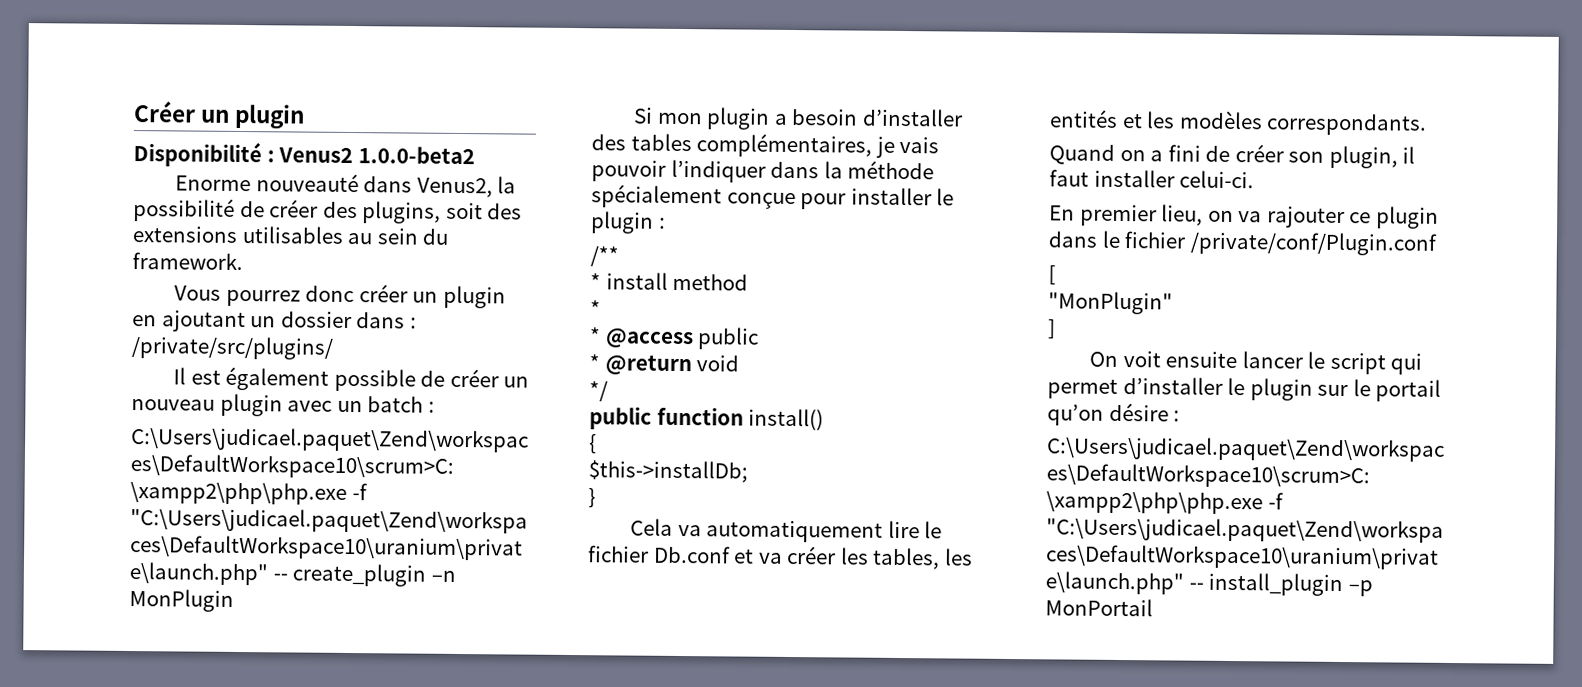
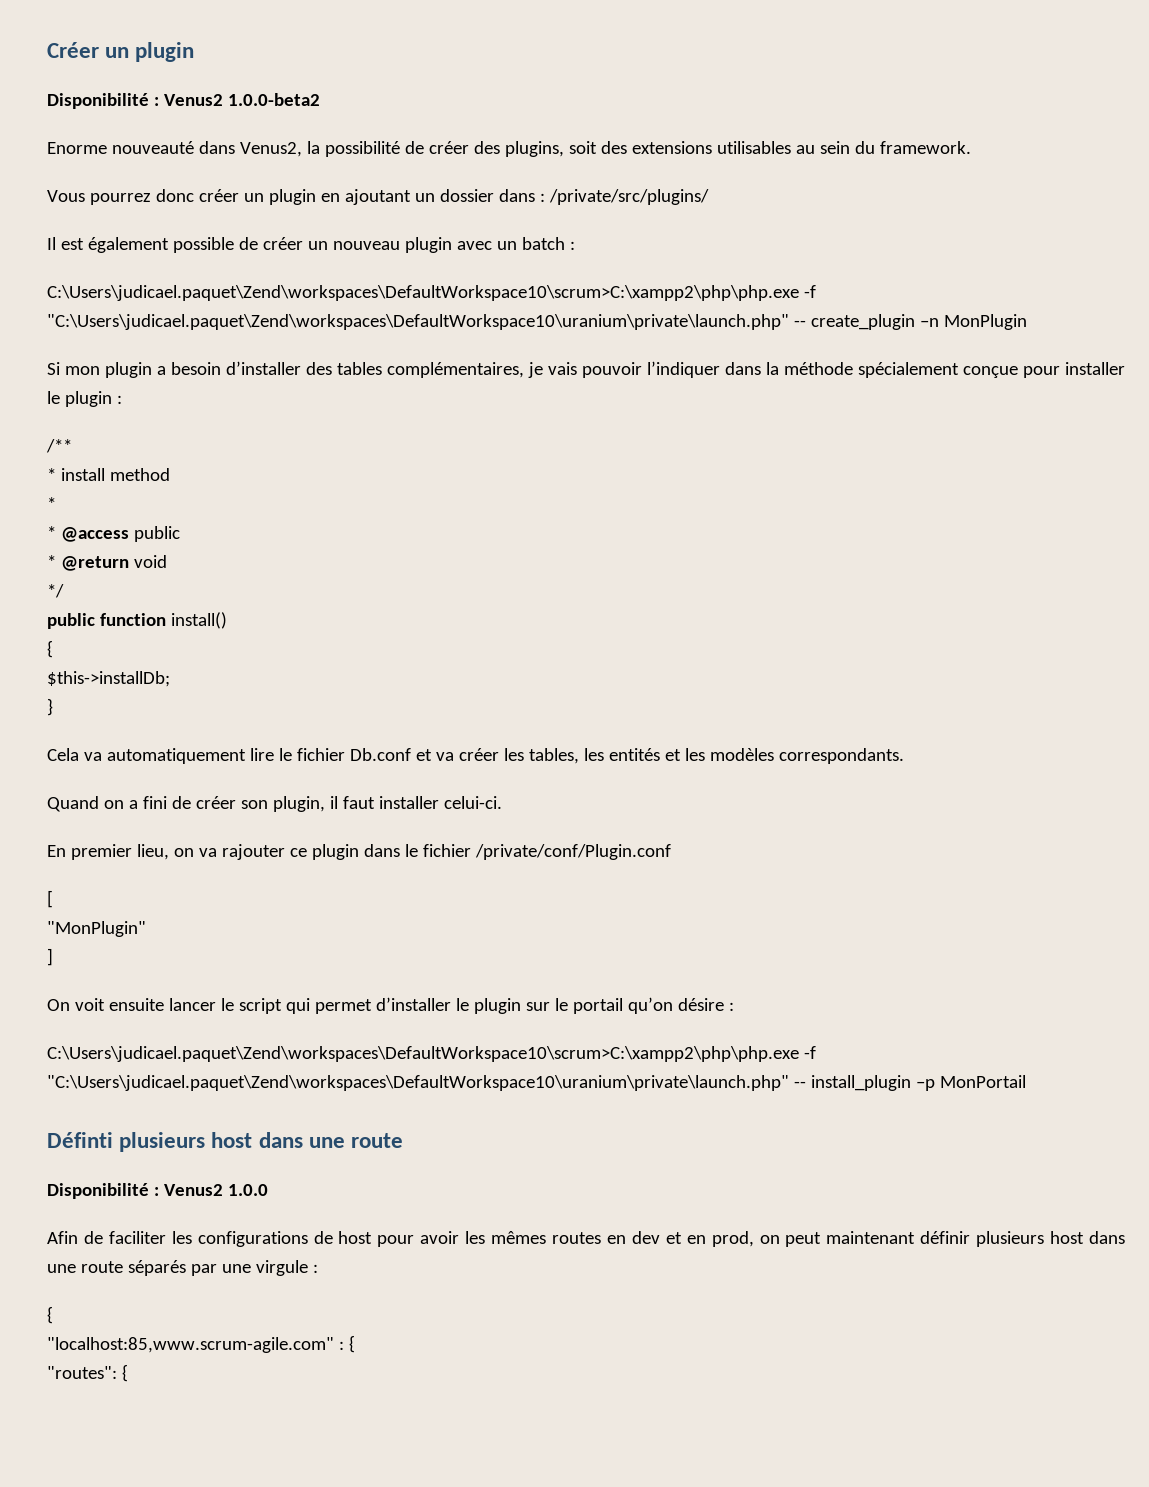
+ Définti plusieurs host dans une route
+ Disponibilité : Venus2 1.0.0
+ Afin de faciliter les configurations de host pour avoir les mêmes routes en dev et en prod, on peut maintenant définir plusieurs host dans une route séparés par une virgule :
+ {
+ "localhost:85,www.scrum-agile.com" : {
+ "routes": {

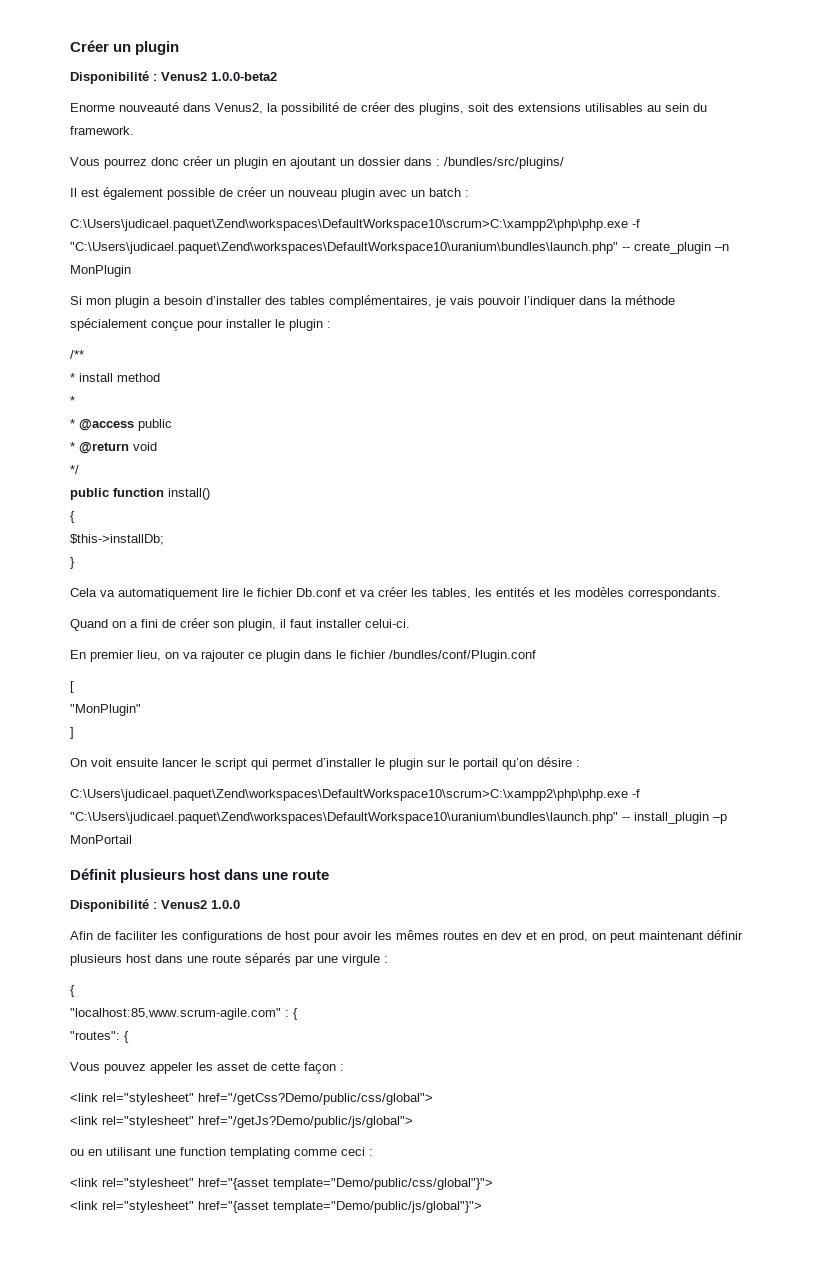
- Vous pourrez donc créer un plugin en ajoutant un dossier dans : /private/src/plugins/
+ Vous pourrez donc créer un plugin en ajoutant un dossier dans : /bundles/src/plugins/
- C:\Users\judicael.paquet\Zend\workspaces\DefaultWorkspace10\scrum>C:\xampp2\php\php.exe -f "C:\Users\judicael.paquet\Zend\workspaces\DefaultWorkspace10\uranium\private\launch.php" -- create_plugin –n MonPlugin
+ C:\Users\judicael.paquet\Zend\workspaces\DefaultWorkspace10\scrum>C:\xampp2\php\php.exe -f "C:\Users\judicael.paquet\Zend\workspaces\DefaultWorkspace10\uranium\bundles\launch.php" -- create_plugin –n MonPlugin
- En premier lieu, on va rajouter ce plugin dans le fichier /private/conf/Plugin.conf
+ En premier lieu, on va rajouter ce plugin dans le fichier /bundles/conf/Plugin.conf
- C:\Users\judicael.paquet\Zend\workspaces\DefaultWorkspace10\scrum>C:\xampp2\php\php.exe -f "C:\Users\judicael.paquet\Zend\workspaces\DefaultWorkspace10\uranium\private\launch.php" -- install_plugin –p MonPortail
+ C:\Users\judicael.paquet\Zend\workspaces\DefaultWorkspace10\scrum>C:\xampp2\php\php.exe -f "C:\Users\judicael.paquet\Zend\workspaces\DefaultWorkspace10\uranium\bundles\launch.php" -- install_plugin –p MonPortail
- Définti plusieurs host dans une route
+ Définit plusieurs host dans une route
+ Vous pouvez appeler les asset de cette façon :
+ <link rel="stylesheet" href="/getCss?Demo/public/css/global">
+ <link rel="stylesheet" href="/getJs?Demo/public/js/global">
+ ou en utilisant une function templating comme ceci :
+ <link rel="stylesheet" href="{asset template="Demo/public/css/global"}">
+ <link rel="stylesheet" href="{asset template="Demo/public/js/global"}">

